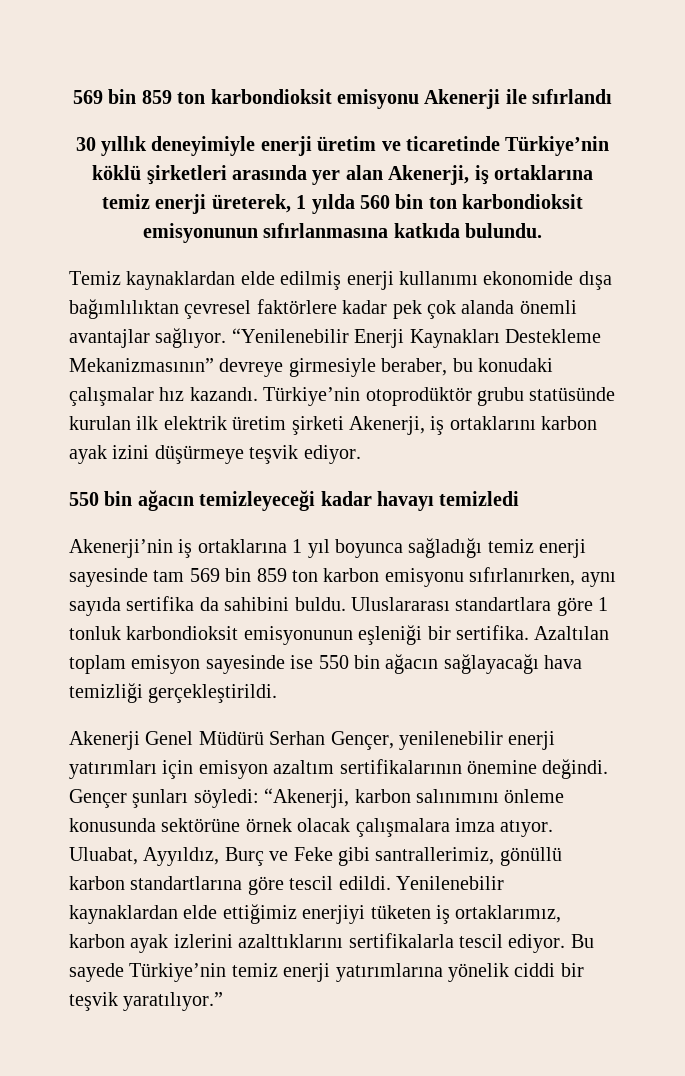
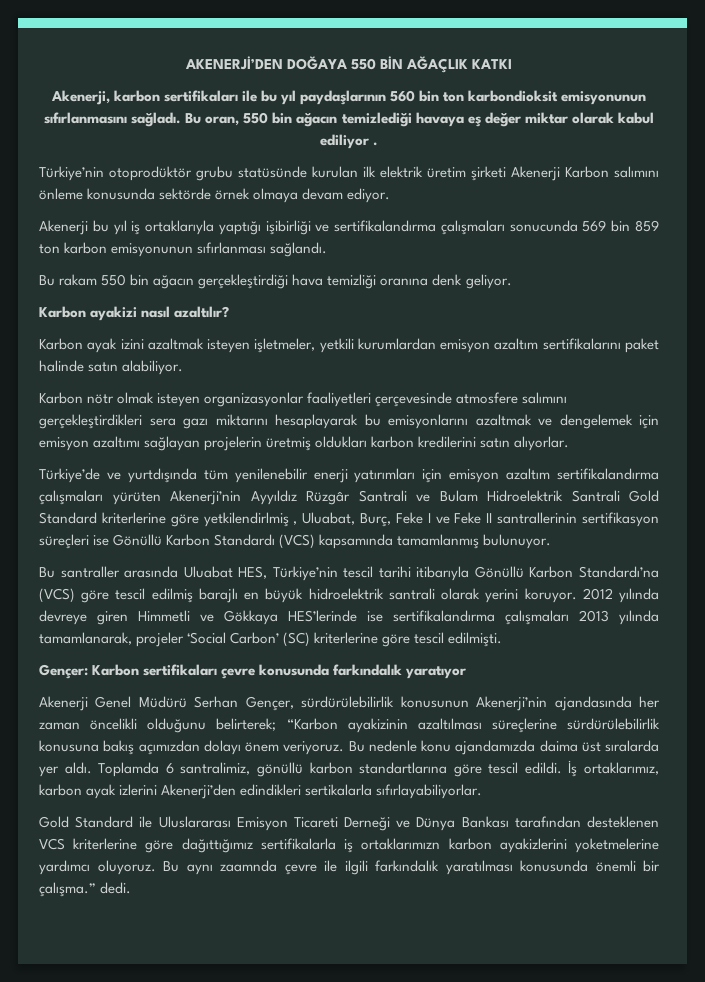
- 569 bin 859 ton karbondioksit emisyonu Akenerji ile sıfırlandı
- 30 yıllık deneyimiyle enerji üretim ve ticaretinde Türkiye’nin köklü şirketleri arasında yer alan Akenerji, iş ortaklarına temiz enerji üreterek, 1 yılda 560 bin ton karbondioksit emisyonunun sıfırlanmasına katkıda bulundu.
- Temiz kaynaklardan elde edilmiş enerji kullanımı ekonomide dışa bağımlılıktan çevresel faktörlere kadar pek çok alanda önemli avantajlar sağlıyor. “Yenilenebilir Enerji Kaynakları Destekleme Mekanizmasının” devreye girmesiyle beraber, bu konudaki çalışmalar hız kazandı. Türkiye’nin otoprodüktör grubu statüsünde kurulan ilk elektrik üretim şirketi Akenerji, iş ortaklarını karbon ayak izini düşürmeye teşvik ediyor.
- 550 bin ağacın temizleyeceği kadar havayı temizledi
- Akenerji’nin iş ortaklarına 1 yıl boyunca sağladığı temiz enerji sayesinde tam 569 bin 859 ton karbon emisyonu sıfırlanırken, aynı sayıda sertifika da sahibini buldu. Uluslararası standartlara göre 1 tonluk karbondioksit emisyonunun eşleniği bir sertifika. Azaltılan toplam emisyon sayesinde ise 550 bin ağacın sağlayacağı hava temizliği gerçekleştirildi.
+ AKENERJİ’DEN DOĞAYA 550 BİN AĞAÇLIK KATKI
+ Akenerji, karbon sertifikaları ile bu yıl paydaşlarının 560 bin ton karbondioksit emisyonunun sıfırlanmasını sağladı. Bu oran, 550 bin ağacın temizlediği havaya eş değer miktar olarak kabul ediliyor .
+ Türkiye’nin otoprodüktör grubu statüsünde kurulan ilk elektrik üretim şirketi Akenerji Karbon salımını önleme konusunda sektörde örnek olmaya devam ediyor.
+ Akenerji bu yıl iş ortaklarıyla yaptığı işibirliği ve sertifikalandırma çalışmaları sonucunda 569 bin 859 ton karbon emisyonunun sıfırlanması sağlandı.
+ Bu rakam 550 bin ağacın gerçekleştirdiği hava temizliği oranına denk geliyor.
+ Karbon ayakizi nasıl azaltılır?
+ Karbon ayak izini azaltmak isteyen işletmeler, yetkili kurumlardan emisyon azaltım sertifikalarını paket halinde satın alabiliyor.
+ Karbon nötr olmak isteyen organizasyonlar faaliyetleri çerçevesinde atmosfere salımını gerçekleştirdikleri sera gazı miktarını hesaplayarak bu emisyonlarını azaltmak ve dengelemek için emisyon azaltımı sağlayan projelerin üretmiş oldukları karbon kredilerini satın alıyorlar.
+ Türkiye’de ve yurtdışında tüm yenilenebilir enerji yatırımları için emisyon azaltım sertifikalandırma çalışmaları yürüten Akenerji’nin Ayyıldız Rüzgâr Santrali ve Bulam Hidroelektrik Santrali Gold Standard kriterlerine göre yetkilendirlmiş , Uluabat, Burç, Feke I ve Feke II santrallerinin sertifikasyon süreçleri ise Gönüllü Karbon Standardı (VCS) kapsamında tamamlanmış bulunuyor.
+ Bu santraller arasında Uluabat HES, Türkiye’nin tescil tarihi itibarıyla Gönüllü Karbon Standardı’na (VCS) göre tescil edilmiş barajlı en büyük hidroelektrik santrali olarak yerini koruyor. 2012 yılında devreye giren Himmetli ve Gökkaya HES’lerinde ise sertifikalandırma çalışmaları 2013 yılında tamamlanarak, projeler ‘Social Carbon’ (SC) kriterlerine göre tescil edilmişti.
+ Gençer: Karbon sertifikaları çevre konusunda farkındalık yaratıyor
- Akenerji Genel Müdürü Serhan Gençer, yenilenebilir enerji yatırımları için emisyon azaltım sertifikalarının önemine değindi. Gençer şunları söyledi: “Akenerji, karbon salınımını önleme konusunda sektörüne örnek olacak çalışmalara imza atıyor. Uluabat, Ayyıldız, Burç ve Feke gibi santrallerimiz, gönüllü karbon standartlarına göre tescil edildi.
+ Akenerji Genel Müdürü Serhan Gençer, sürdürülebilirlik konusunun Akenerji’nin ajandasında her zaman öncelikli olduğunu belirterek; “Karbon ayakizinin azaltılması süreçlerine sürdürülebilirlik konusuna bakış açımızdan dolayı önem veriyoruz. Bu nedenle konu ajandamızda daima üst sıralarda yer aldı. Toplamda 6 santralimiz, gönüllü karbon standartlarına göre tescil edildi.
- Yenilenebilir kaynaklardan elde ettiğimiz enerjiyi tüketen iş ortaklarımız, karbon ayak izlerini azalttıklarını sertifikalarla tescil ediyor. Bu sayede Türkiye’nin temiz enerji yatırımlarına yönelik ciddi bir teşvik yaratılıyor.”
+ İş ortaklarımız, karbon ayak izlerini Akenerji’den edindikleri sertikalarla sıfırlayabiliyorlar.
+ Gold Standard ile Uluslararası Emisyon Ticareti Derneği ve Dünya Bankası tarafından desteklenen VCS kriterlerine göre dağıttığımız sertifikalarla iş ortaklarımızn karbon ayakizlerini yoketmelerine yardımcı oluyoruz. Bu aynı zaamnda çevre ile ilgili farkındalık yaratılması konusunda önemli bir çalışma.” dedi.

